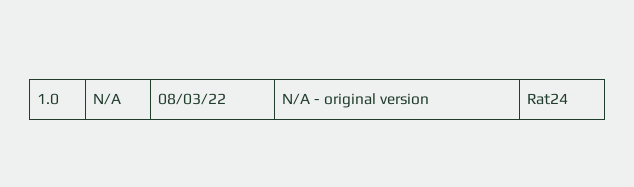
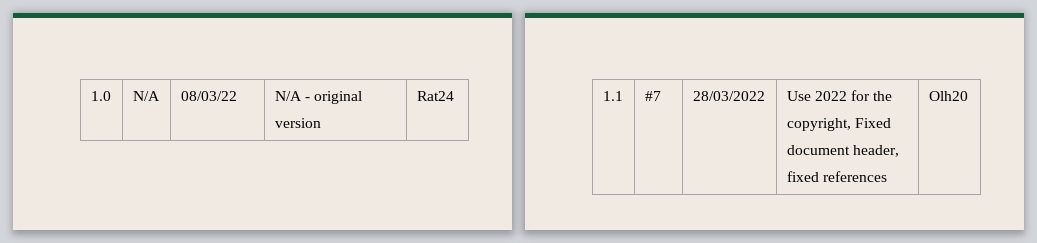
+ 1.1 | #7 | 28/03/2022 | Use 2022 for the copyright, Fixed document header, fixed references | Olh20

